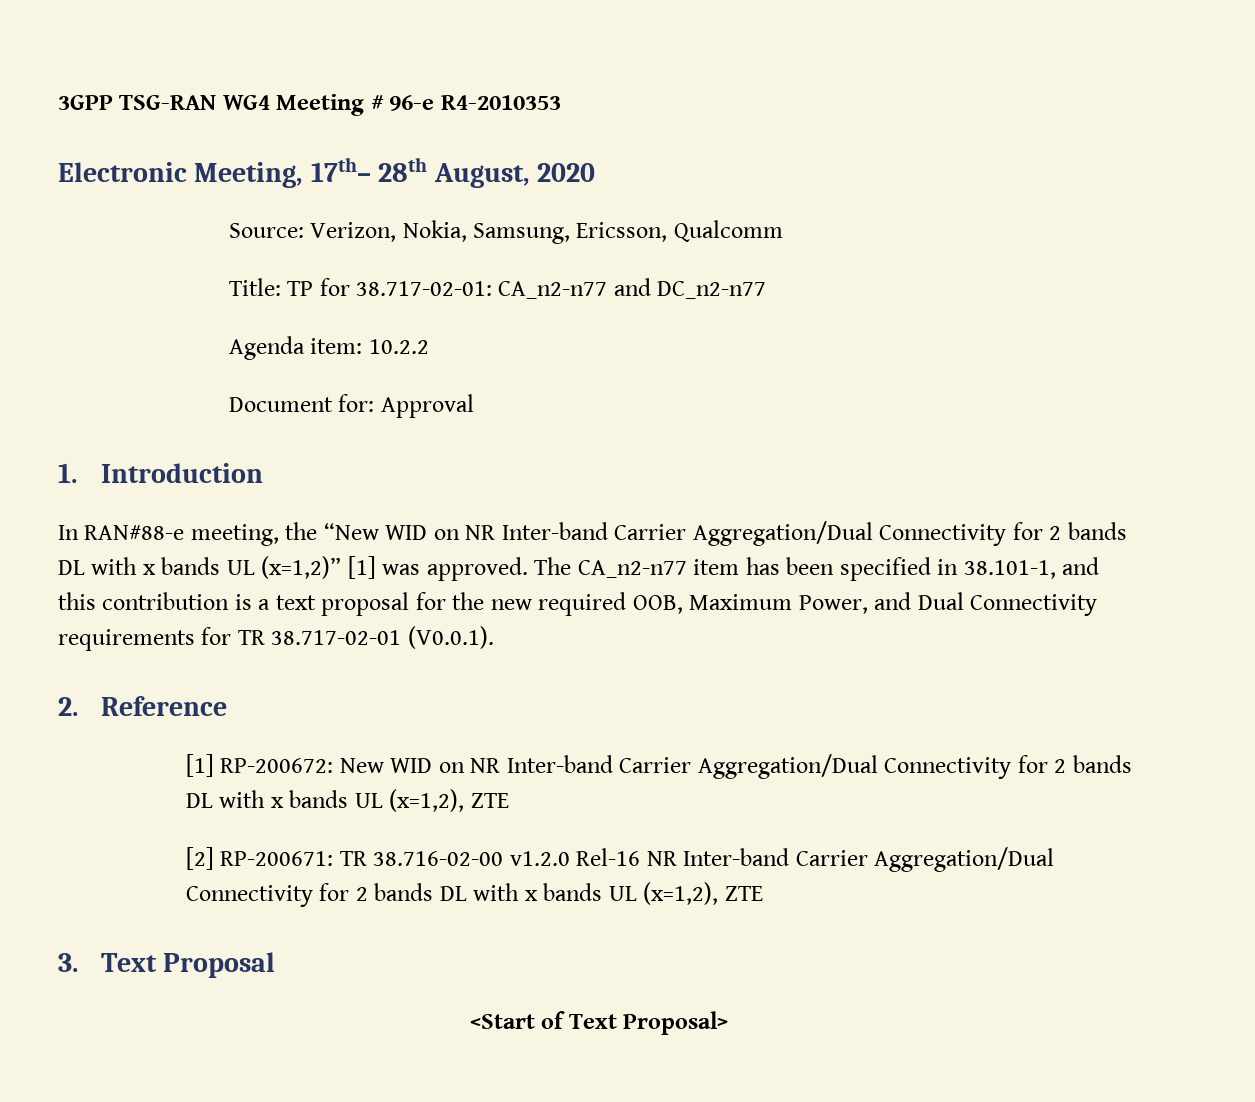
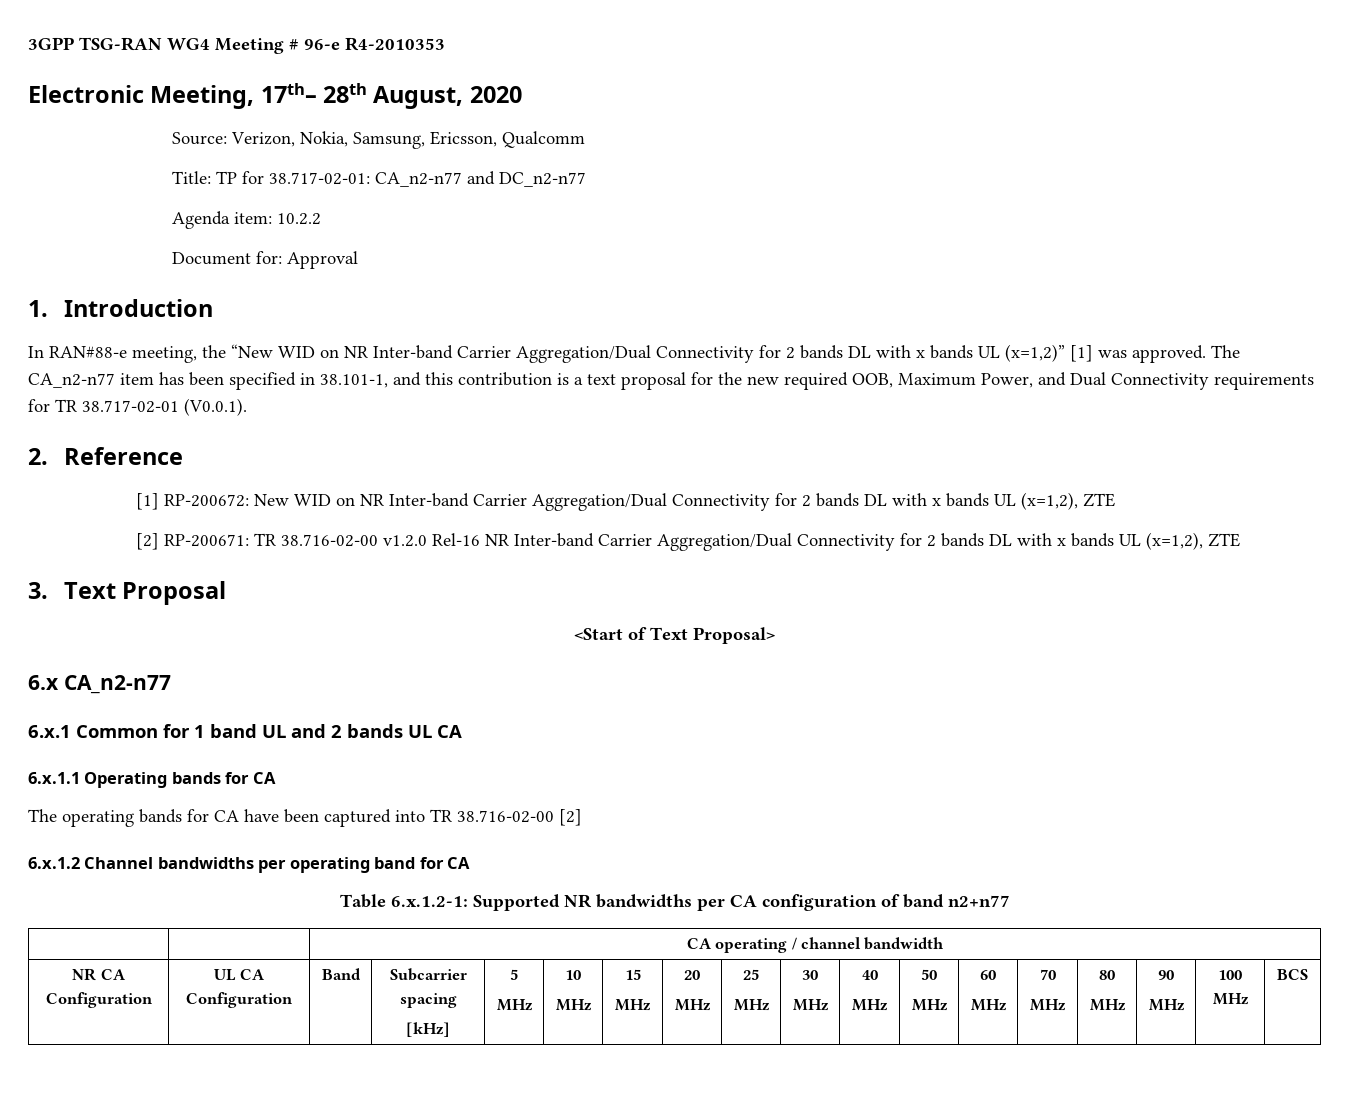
+ 6.x CA_n2-n77
+ 6.x.1 Common for 1 band UL and 2 bands UL CA
+ 6.x.1.1 Operating bands for CA
+ The operating bands for CA have been captured into TR 38.716-02-00 [2]
+ 6.x.1.2 Channel bandwidths per operating band for CA
+ Table 6.x.1.2-1: Supported NR bandwidths per CA configuration of band n2+n77
+ | | CA operating / channel bandwidth
+ NR CA Configuration | UL CA Configuration | Band | Subcarrier spacing
+ [kHz] | 5
+ MHz | 10
+ MHz | 15
+ MHz | 20
+ MHz | 25
+ MHz | 30
+ MHz | 40
+ MHz | 50
+ MHz | 60
+ MHz | 70
+ MHz | 80
+ MHz | 90
+ MHz | 100 MHz | BCS

